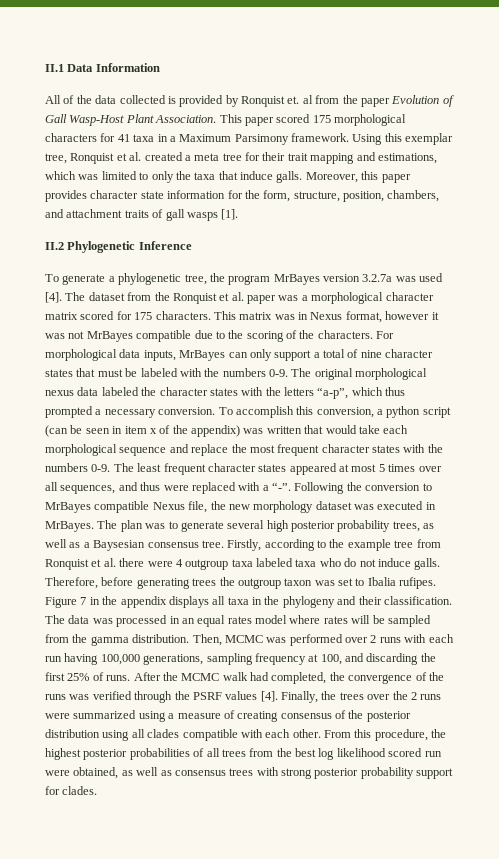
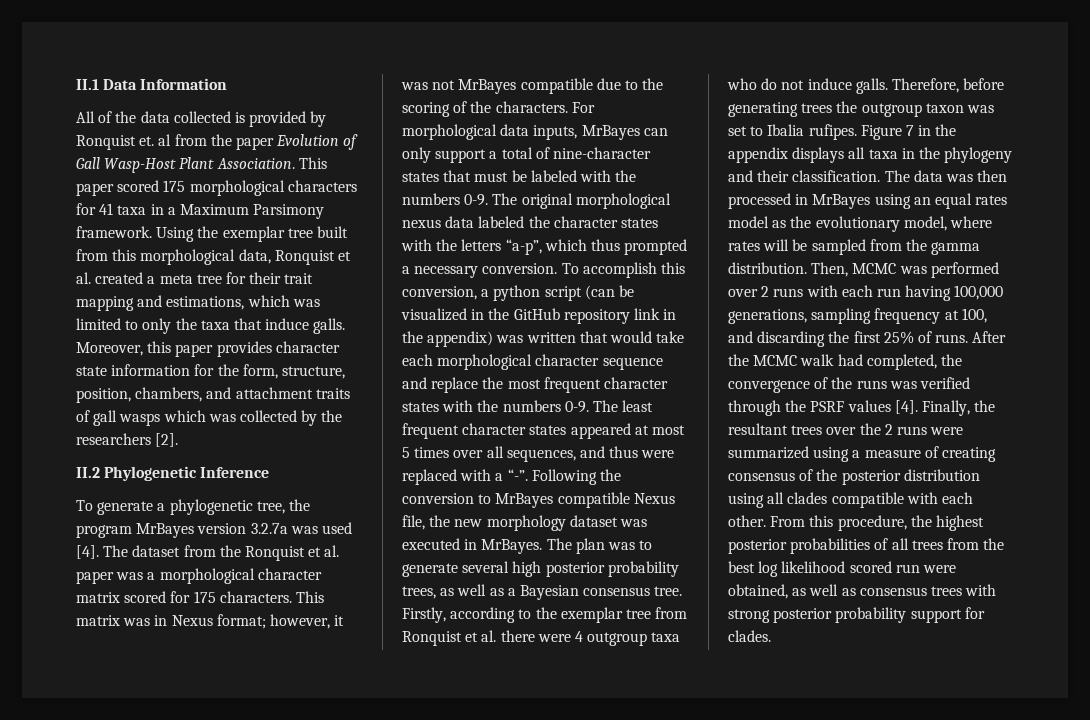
- Using this exemplar tree, Ronquist et al. created a meta tree for their trait mapping and estimations, which was limited to only the taxa that induce galls.
+ Using the exemplar tree built from this morphological data, Ronquist et al. created a meta tree for their trait mapping and estimations, which was limited to only the taxa that induce galls.
- Moreover, this paper provides character state information for the form, structure, position, chambers, and attachment traits of gall wasps [1].
+ Moreover, this paper provides character state information for the form, structure, position, chambers, and attachment traits of gall wasps which was collected by the researchers [2].
- This matrix was in Nexus format, however it was not MrBayes compatible due to the scoring of the characters.
+ This matrix was in Nexus format; however, it was not MrBayes compatible due to the scoring of the characters.
- For morphological data inputs, MrBayes can only support a total of nine character states that must be labeled with the numbers 0-9.
+ For morphological data inputs, MrBayes can only support a total of nine-character states that must be labeled with the numbers 0-9.
- To accomplish this conversion, a python script (can be seen in item x of the appendix) was written that would take each morphological sequence and replace the most frequent character states with the numbers 0-9.
+ To accomplish this conversion, a python script (can be visualized in the GitHub repository link in the appendix) was written that would take each morphological character sequence and replace the most frequent character states with the numbers 0-9.
- The plan was to generate several high posterior probability trees, as well as a Baysesian consensus tree.
+ The plan was to generate several high posterior probability trees, as well as a Bayesian consensus tree.
- Firstly, according to the example tree from Ronquist et al. there were 4 outgroup taxa labeled taxa who do not induce galls.
+ Firstly, according to the exemplar tree from Ronquist et al. there were 4 outgroup taxa who do not induce galls.
- The data was processed in an equal rates model where rates will be sampled from the gamma distribution.
+ The data was then processed in MrBayes using an equal rates model as the evolutionary model, where rates will be sampled from the gamma distribution.
- Finally, the trees over the 2 runs were summarized using a measure of creating consensus of the posterior distribution using all clades compatible with each other.
+ Finally, the resultant trees over the 2 runs were summarized using a measure of creating consensus of the posterior distribution using all clades compatible with each other.

